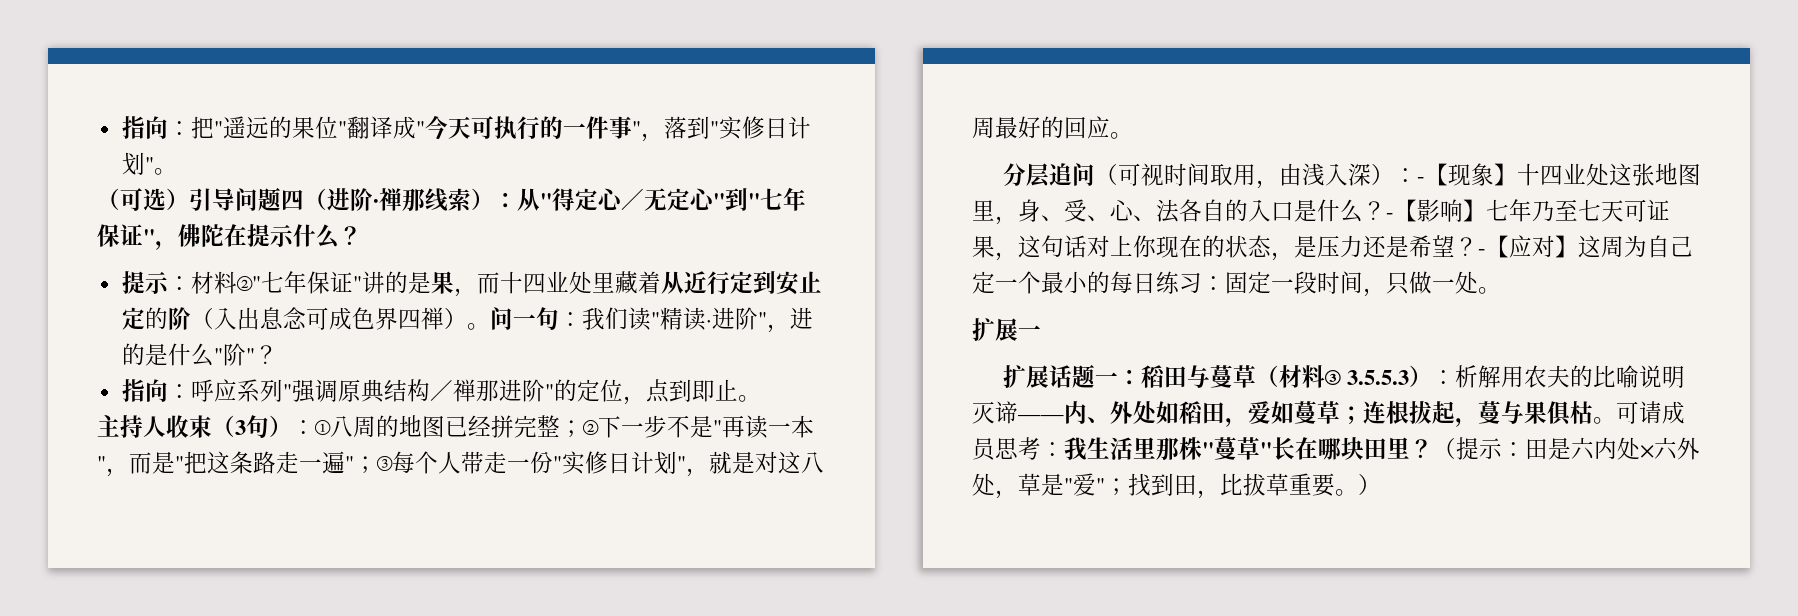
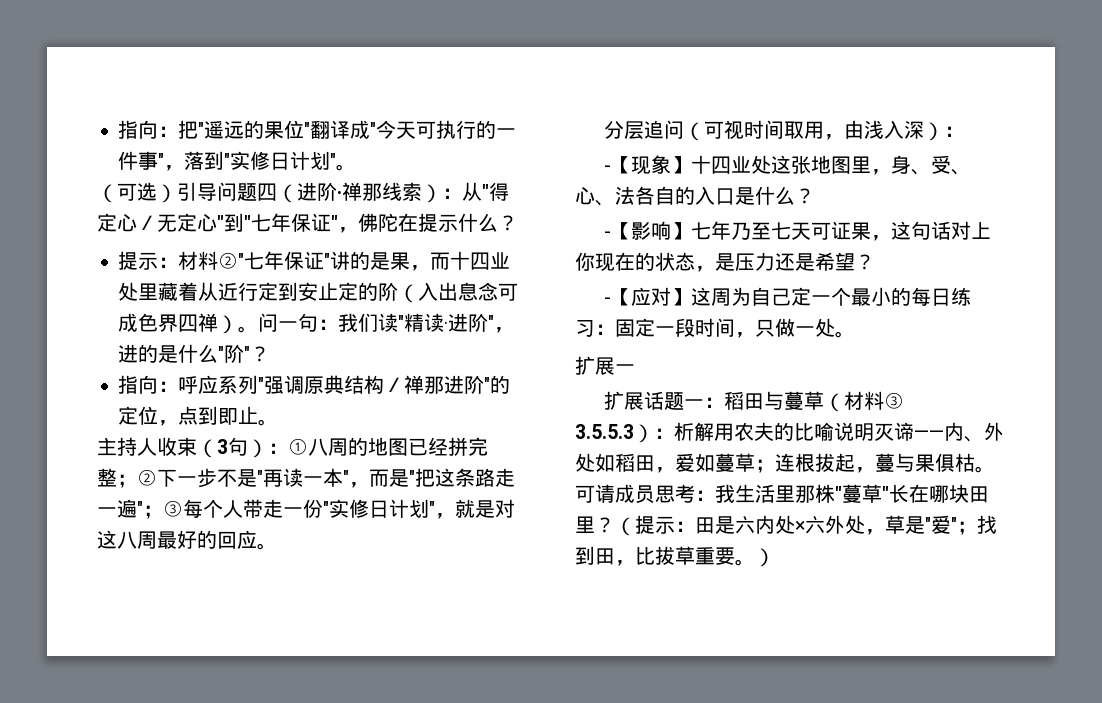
- 分层追问（可视时间取用，由浅入深）：-【现象】十四业处这张地图里，身、受、心、法各自的入口是什么？-【影响】七年乃至七天可证果，这句话对上你现在的状态，是压力还是希望？-【应对】这周为自己定一个最小的每日练习：固定一段时间，只做一处。
+ 分层追问（可视时间取用，由浅入深）：
+ -【现象】十四业处这张地图里，身、受、心、法各自的入口是什么？
+ -【影响】七年乃至七天可证果，这句话对上你现在的状态，是压力还是希望？
+ -【应对】这周为自己定一个最小的每日练习：固定一段时间，只做一处。

